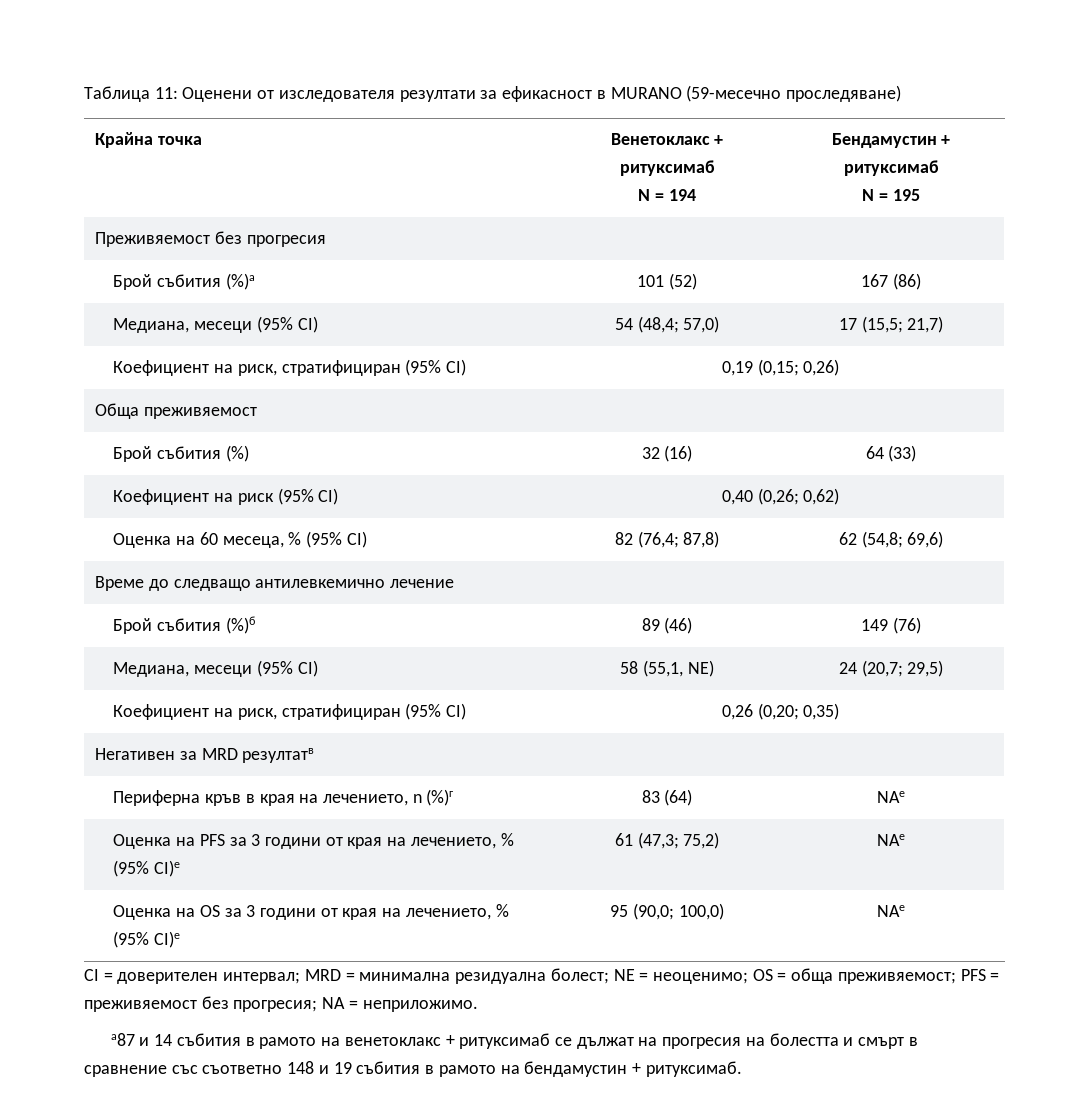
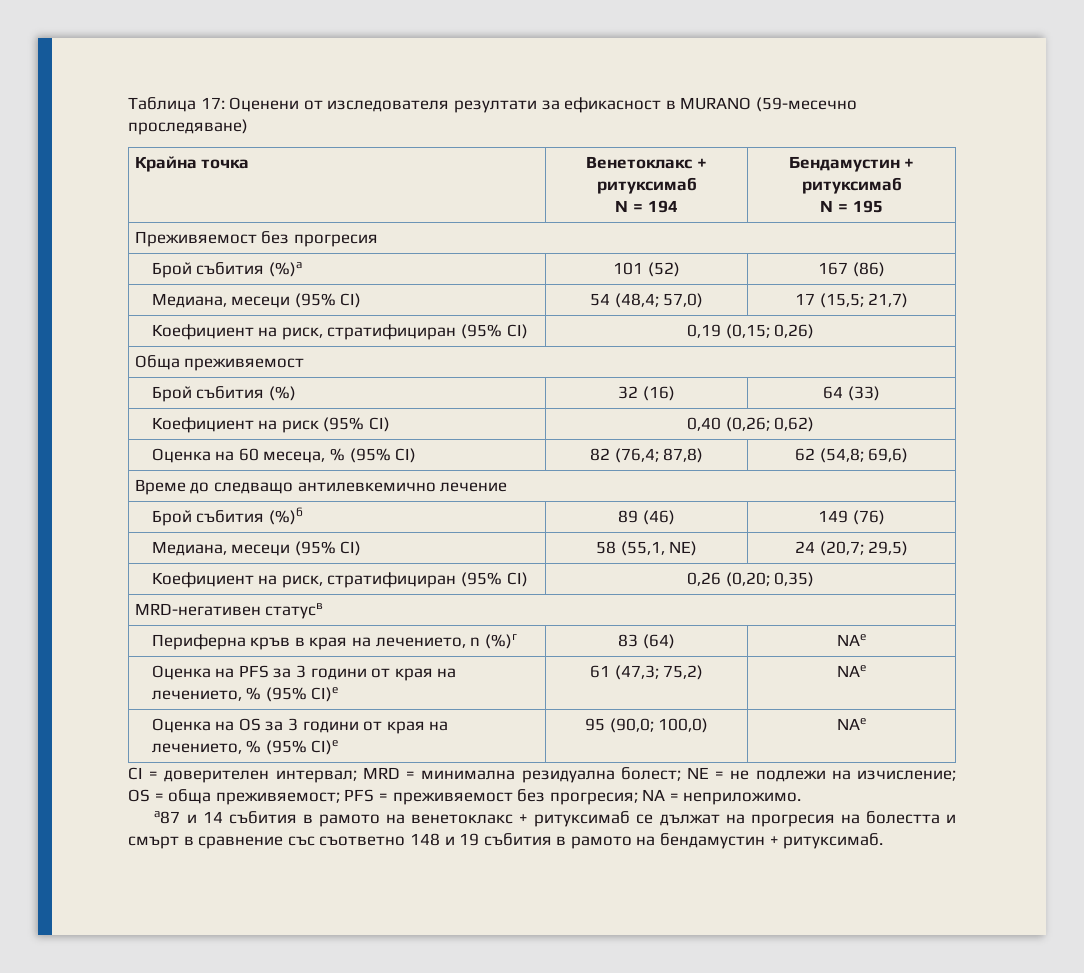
- Таблица 11: Оценени от изследователя резултати за ефикасност в MURANO (59-месечно проследяване)
+ Таблица 17: Оценени от изследователя резултати за ефикасност в MURANO (59-месечно проследяване)
- Негативен за MRD резултатв
+ MRD-негативен статусв
- CI = доверителен интервал; MRD = минимална резидуална болест; NE = неоценимо; OS = обща преживяемост; PFS = преживяемост без прогресия; NA = неприложимо.
+ CI = доверителен интервал; MRD = минимална резидуална болест; NE = не подлежи на изчисление; OS = обща преживяемост; PFS = преживяемост без прогресия; NA = неприложимо.

